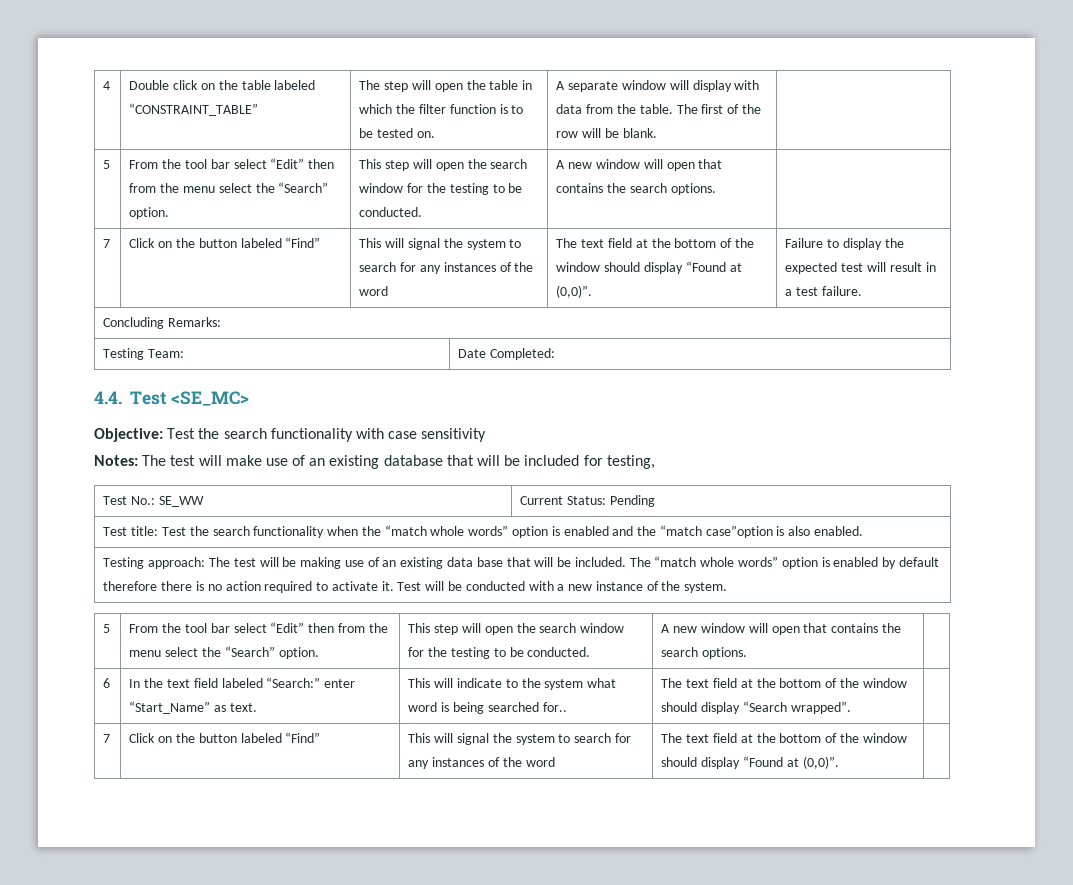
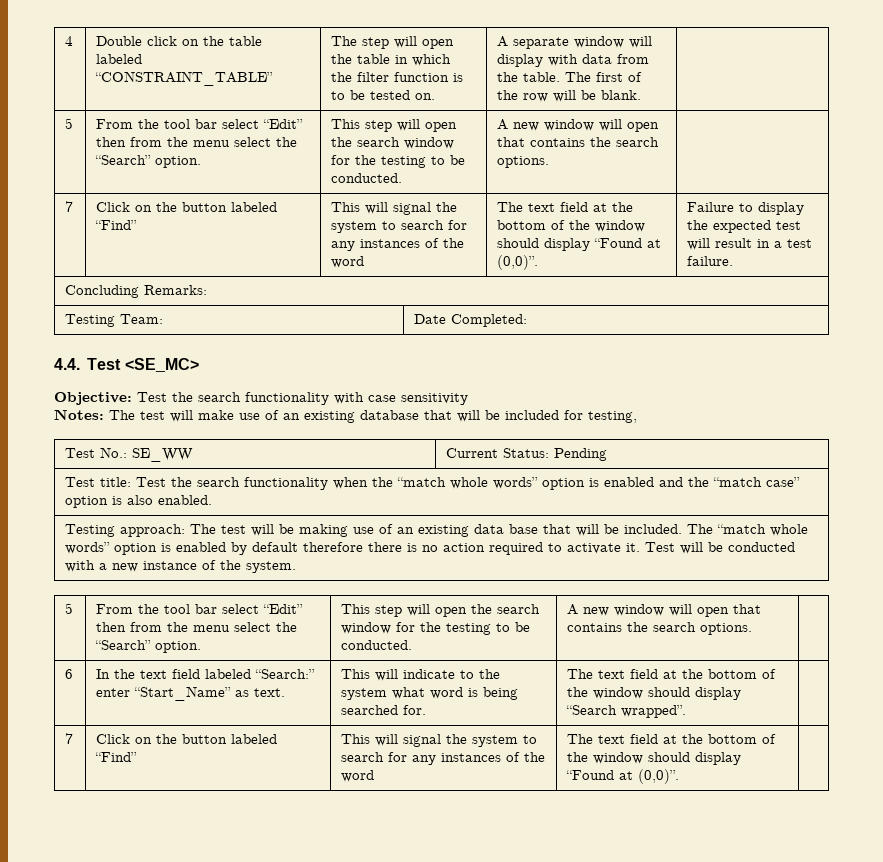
- Test title: Test the search functionality when the “match whole words” option is enabled and the “match case”option is also enabled.
+ Test title: Test the search functionality when the “match whole words” option is enabled and the “match case” option is also enabled.
- 6 | In the text field labeled “Search:” enter “Start_Name” as text. | This will indicate to the system what word is being searched for.. | The text field at the bottom of the window should display “Search wrapped”. |
+ 6 | In the text field labeled “Search:” enter “Start_Name” as text. | This will indicate to the system what word is being searched for. | The text field at the bottom of the window should display “Search wrapped”. |

